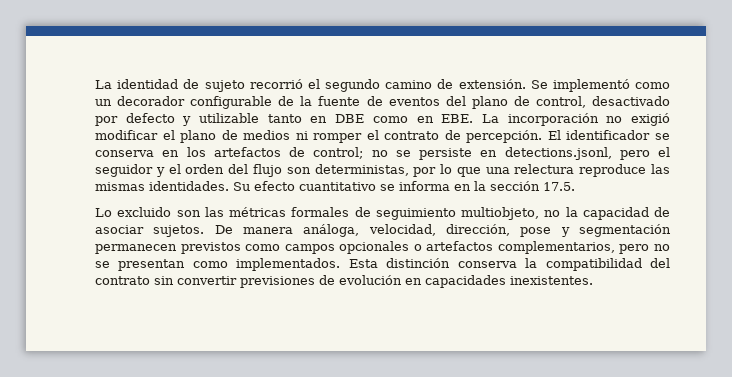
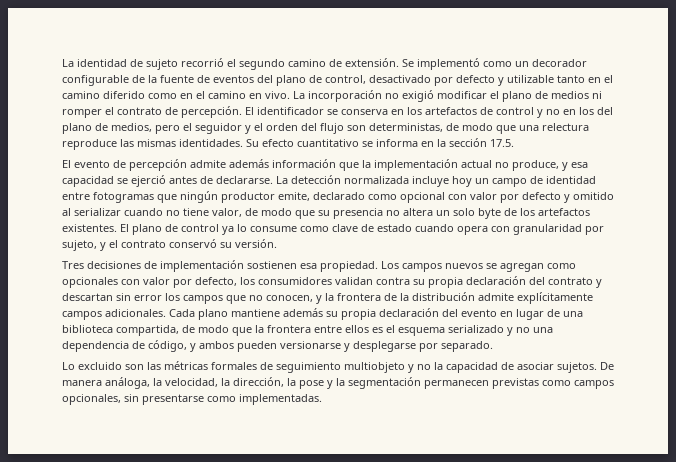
- Se implementó como un decorador configurable de la fuente de eventos del plano de control, desactivado por defecto y utilizable tanto en DBE como en EBE. La incorporación no exigió modificar el plano de medios ni romper el contrato de percepción.
+ Se implementó como un decorador configurable de la fuente de eventos del plano de control, desactivado por defecto y utilizable tanto en el camino diferido como en el camino en vivo. La incorporación no exigió modificar el plano de medios ni romper el contrato de percepción.
- El identificador se conserva en los artefactos de control; no se persiste en detections.jsonl, pero el seguidor y el orden del flujo son deterministas, por lo que una relectura reproduce las mismas identidades.
+ El identificador se conserva en los artefactos de control y no en los del plano de medios, pero el seguidor y el orden del flujo son deterministas, de modo que una relectura reproduce las mismas identidades.
+ El evento de percepción admite además información que la implementación actual no produce, y esa capacidad se ejerció antes de declararse. La detección normalizada incluye hoy un campo de identidad entre fotogramas que ningún productor emite, declarado como opcional con valor por defecto y omitido al serializar cuando no tiene valor, de modo que su presencia no altera un solo byte de los artefactos existentes. El plano de control ya lo consume como clave de estado cuando opera con granularidad por sujeto, y el contrato conservó su versión.
+ Tres decisiones de implementación sostienen esa propiedad. Los campos nuevos se agregan como opcionales con valor por defecto, los consumidores validan contra su propia declaración del contrato y descartan sin error los campos que no conocen, y la frontera de la distribución admite explícitamente campos adicionales. Cada plano mantiene además su propia declaración del evento en lugar de una biblioteca compartida, de modo que la frontera entre ellos es el esquema serializado y no una dependencia de código, y ambos pueden versionarse y desplegarse por separado.
- Lo excluido son las métricas formales de seguimiento multiobjeto, no la capacidad de asociar sujetos.
+ Lo excluido son las métricas formales de seguimiento multiobjeto y no la capacidad de asociar sujetos.
- De manera análoga, velocidad, dirección, pose y segmentación permanecen previstos como campos opcionales o artefactos complementarios, pero no se presentan como implementados. Esta distinción conserva la compatibilidad del contrato sin convertir previsiones de evolución en capacidades inexistentes.
+ De manera análoga, la velocidad, la dirección, la pose y la segmentación permanecen previstas como campos opcionales, sin presentarse como implementadas.

